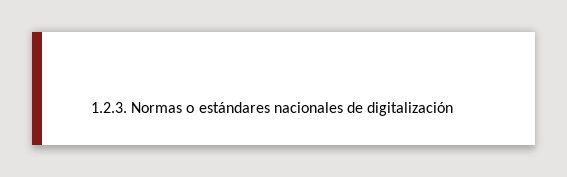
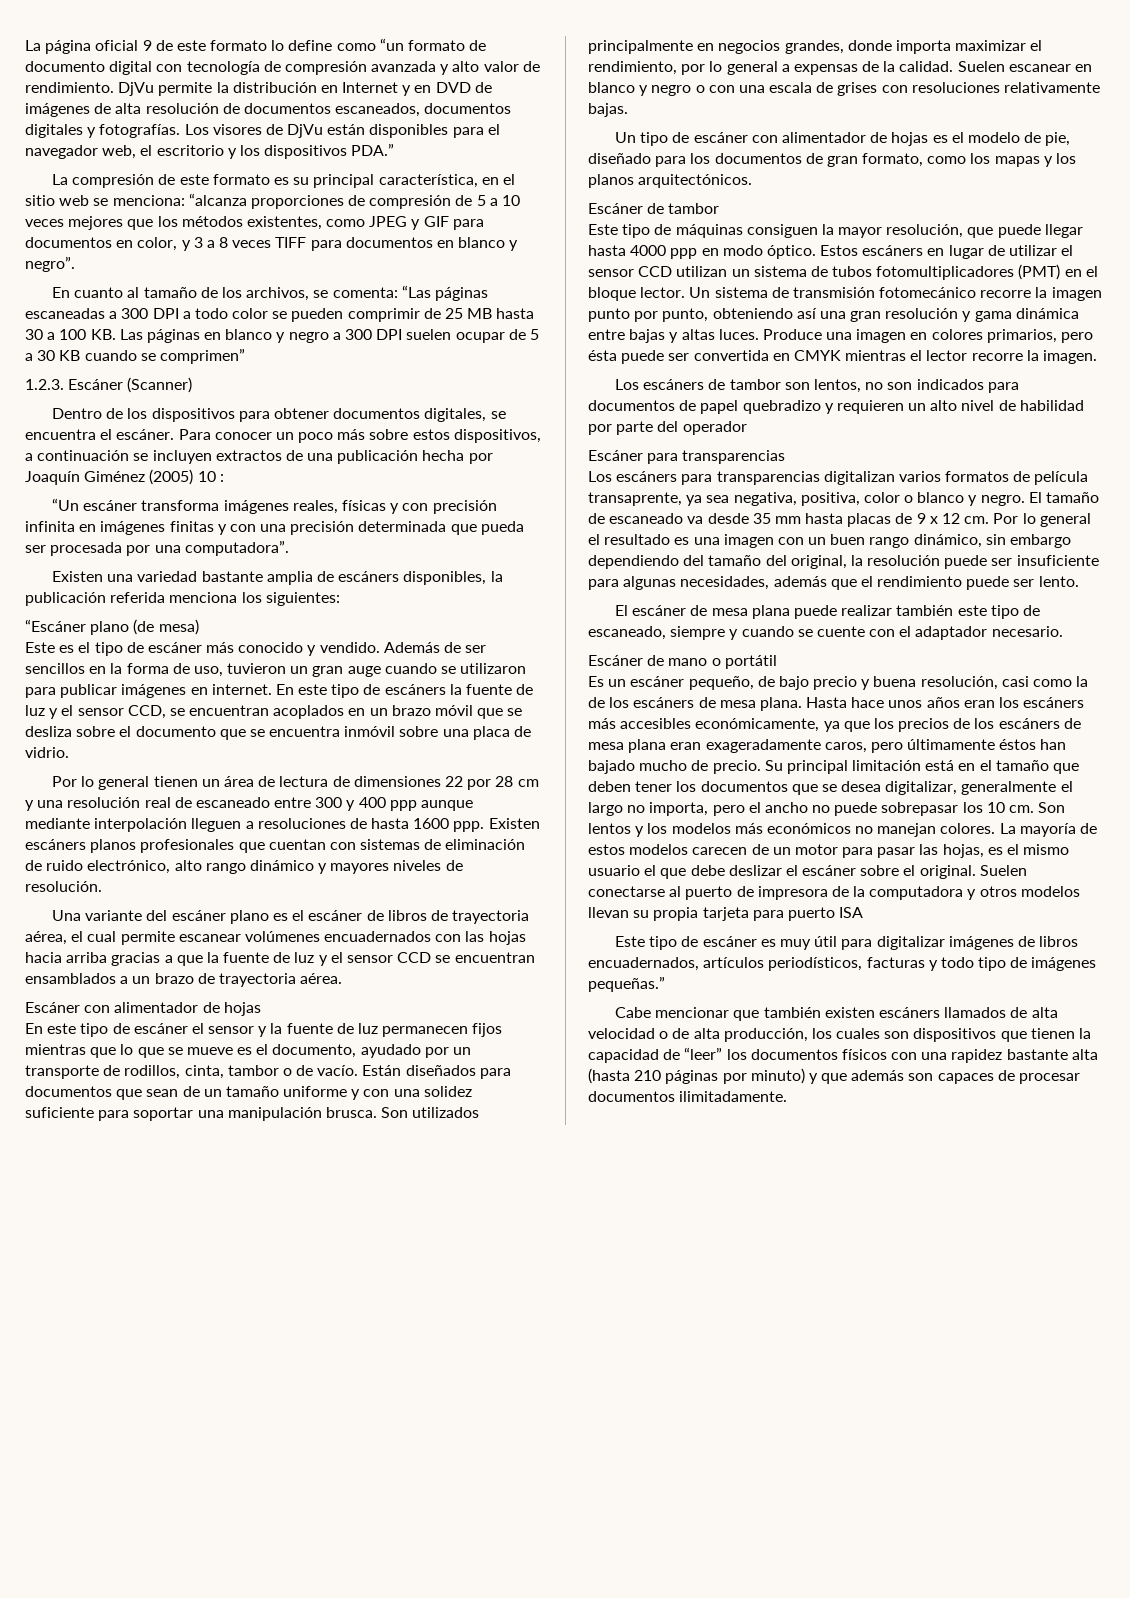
- 1.2.3. Normas o estándares nacionales de digitalización
+ La página oficial 9 de este formato lo define como “un formato de documento digital con tecnología de compresión avanzada y alto valor de rendimiento. DjVu permite la distribución en Internet y en DVD de imágenes de alta resolución de documentos escaneados, documentos digitales y fotografías. Los visores de DjVu están disponibles para el navegador web, el escritorio y los dispositivos PDA.”
+ La compresión de este formato es su principal característica, en el sitio web se menciona: “alcanza proporciones de compresión de 5 a 10 veces mejores que los métodos existentes, como JPEG y GIF para documentos en color, y 3 a 8 veces TIFF para documentos en blanco y negro”.
+ En cuanto al tamaño de los archivos, se comenta: “Las páginas escaneadas a 300 DPI a todo color se pueden comprimir de 25 MB hasta 30 a 100 KB. Las páginas en blanco y negro a 300 DPI suelen ocupar de 5 a 30 KB cuando se comprimen”
+ 1.2.3. Escáner (Scanner)
+ Dentro de los dispositivos para obtener documentos digitales, se encuentra el escáner. Para conocer un poco más sobre estos dispositivos, a continuación se incluyen extractos de una publicación hecha por Joaquín Giménez (2005) 10 :
+ “Un escáner transforma imágenes reales, físicas y con precisión infinita en imágenes finitas y con una precisión determinada que pueda ser procesada por una computadora”.
+ Existen una variedad bastante amplia de escáners disponibles, la publicación referida menciona los siguientes:
+ “Escáner plano (de mesa)
+ Este es el tipo de escáner más conocido y vendido. Además de ser sencillos en la forma de uso, tuvieron un gran auge cuando se utilizaron para publicar imágenes en internet. En este tipo de escáners la fuente de luz y el sensor CCD, se encuentran acoplados en un brazo móvil que se desliza sobre el documento que se encuentra inmóvil sobre una placa de vidrio.
+ Por lo general tienen un área de lectura de dimensiones 22 por 28 cm y una resolución real de escaneado entre 300 y 400 ppp aunque mediante interpolación lleguen a resoluciones de hasta 1600 ppp. Existen escáners planos profesionales que cuentan con sistemas de eliminación de ruido electrónico, alto rango dinámico y mayores niveles de resolución.
+ Una variante del escáner plano es el escáner de libros de trayectoria aérea, el cual permite escanear volúmenes encuadernados con las hojas hacia arriba gracias a que la fuente de luz y el sensor CCD se encuentran ensamblados a un brazo de trayectoria aérea.
+ Escáner con alimentador de hojas
+ En este tipo de escáner el sensor y la fuente de luz permanecen fijos mientras que lo que se mueve es el documento, ayudado por un transporte de rodillos, cinta, tambor o de vacío. Están diseñados para documentos que sean de un tamaño uniforme y con una solidez suficiente para soportar una manipulación brusca. Son utilizados principalmente en negocios grandes, donde importa maximizar el rendimiento, por lo general a expensas de la calidad. Suelen escanear en blanco y negro o con una escala de grises con resoluciones relativamente bajas.
+ Un tipo de escáner con alimentador de hojas es el modelo de pie, diseñado para los documentos de gran formato, como los mapas y los planos arquitectónicos.
+ Escáner de tambor
+ Este tipo de máquinas consiguen la mayor resolución, que puede llegar hasta 4000 ppp en modo óptico. Estos escáners en lugar de utilizar el sensor CCD utilizan un sistema de tubos fotomultiplicadores (PMT) en el bloque lector. Un sistema de transmisión fotomecánico recorre la imagen punto por punto, obteniendo así una gran resolución y gama dinámica entre bajas y altas luces. Produce una imagen en colores primarios, pero ésta puede ser convertida en CMYK mientras el lector recorre la imagen.
+ Los escáners de tambor son lentos, no son indicados para documentos de papel quebradizo y requieren un alto nivel de habilidad por parte del operador
+ Escáner para transparencias
+ Los escáners para transparencias digitalizan varios formatos de película transaprente, ya sea negativa, positiva, color o blanco y negro. El tamaño de escaneado va desde 35 mm hasta placas de 9 x 12 cm. Por lo general el resultado es una imagen con un buen rango dinámico, sin embargo dependiendo del tamaño del original, la resolución puede ser insuficiente para algunas necesidades, además que el rendimiento puede ser lento.
+ El escáner de mesa plana puede realizar también este tipo de escaneado, siempre y cuando se cuente con el adaptador necesario.
+ Escáner de mano o portátil
+ Es un escáner pequeño, de bajo precio y buena resolución, casi como la de los escáners de mesa plana. Hasta hace unos años eran los escáners más accesibles económicamente, ya que los precios de los escáners de mesa plana eran exageradamente caros, pero últimamente éstos han bajado mucho de precio. Su principal limitación está en el tamaño que deben tener los documentos que se desea digitalizar, generalmente el largo no importa, pero el ancho no puede sobrepasar los 10 cm. Son lentos y los modelos más económicos no manejan colores. La mayoría de estos modelos carecen de un motor para pasar las hojas, es el mismo usuario el que debe deslizar el escáner sobre el original. Suelen conectarse al puerto de impresora de la computadora y otros modelos llevan su propia tarjeta para puerto ISA
+ Este tipo de escáner es muy útil para digitalizar imágenes de libros encuadernados, artículos periodísticos, facturas y todo tipo de imágenes pequeñas.”
+ Cabe mencionar que también existen escáners llamados de alta velocidad o de alta producción, los cuales son dispositivos que tienen la capacidad de “leer” los documentos físicos con una rapidez bastante alta (hasta 210 páginas por minuto) y que además son capaces de procesar documentos ilimitadamente.

